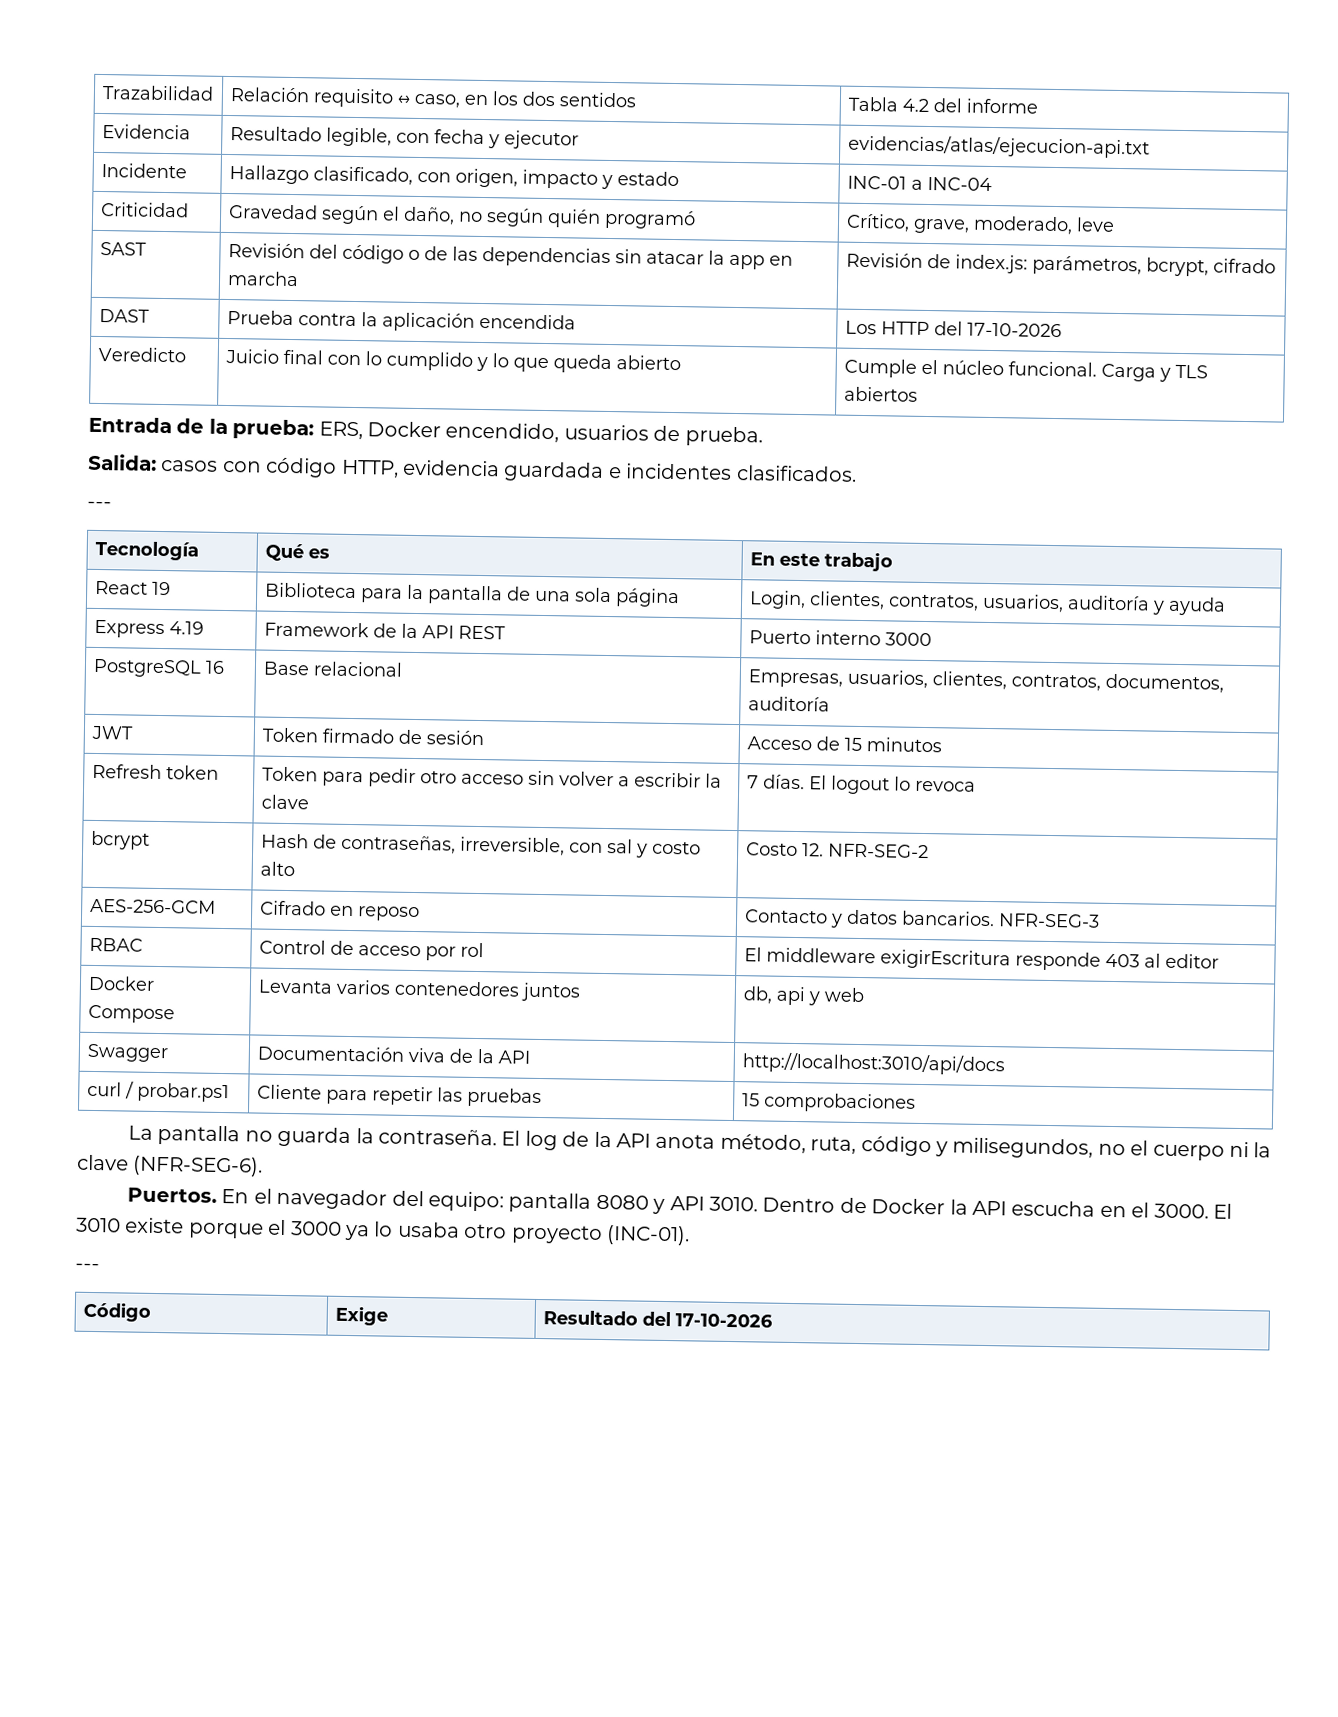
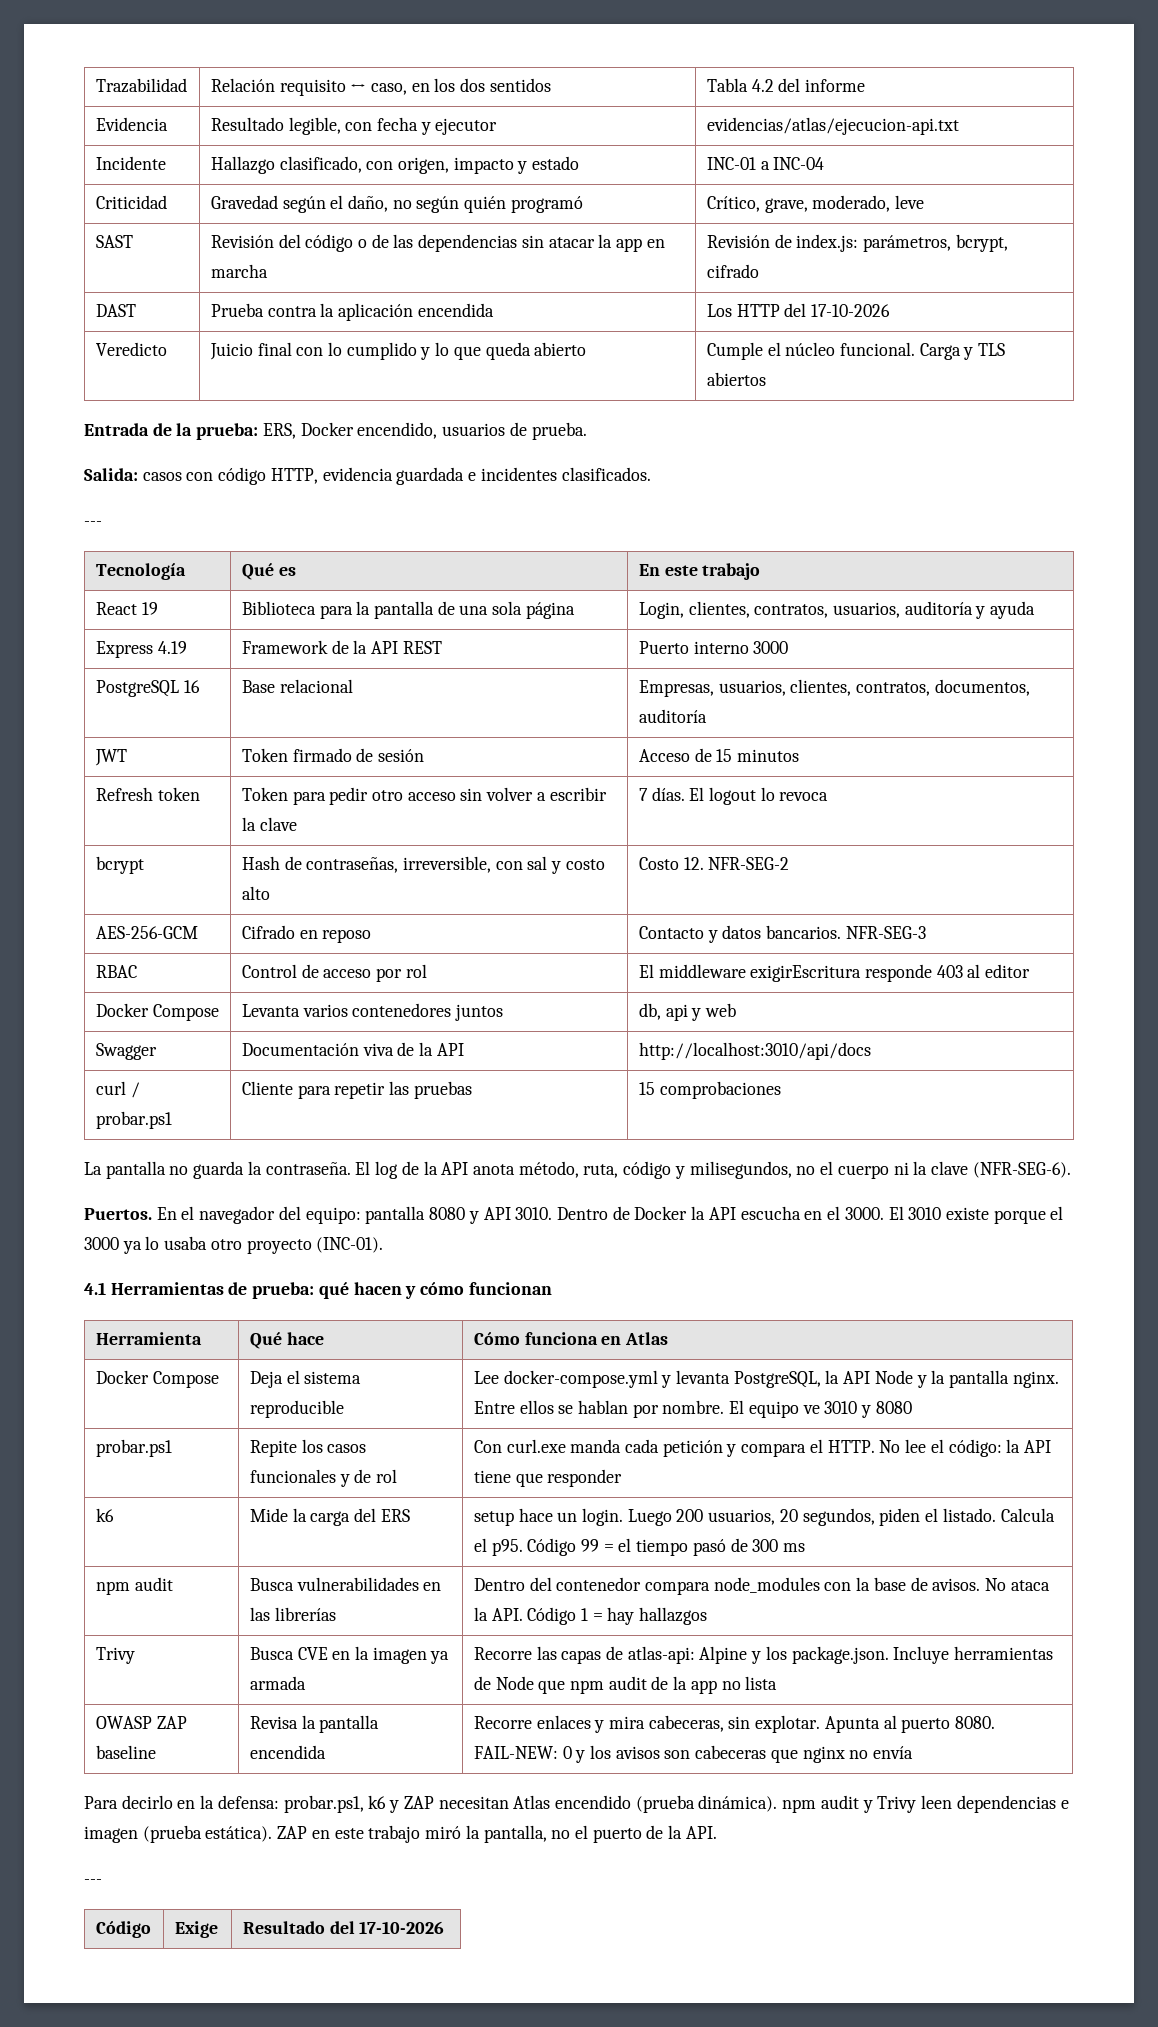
+ 4.1 Herramientas de prueba: qué hacen y cómo funcionan
+ Herramienta | Qué hace | Cómo funciona en Atlas
+ Docker Compose | Deja el sistema reproducible | Lee docker-compose.yml y levanta PostgreSQL, la API Node y la pantalla nginx. Entre ellos se hablan por nombre. El equipo ve 3010 y 8080
+ probar.ps1 | Repite los casos funcionales y de rol | Con curl.exe manda cada petición y compara el HTTP. No lee el código: la API tiene que responder
+ k6 | Mide la carga del ERS | setup hace un login. Luego 200 usuarios, 20 segundos, piden el listado. Calcula el p95. Código 99 = el tiempo pasó de 300 ms
+ npm audit | Busca vulnerabilidades en las librerías | Dentro del contenedor compara node_modules con la base de avisos. No ataca la API. Código 1 = hay hallazgos
+ Trivy | Busca CVE en la imagen ya armada | Recorre las capas de atlas-api: Alpine y los package.json. Incluye herramientas de Node que npm audit de la app no lista
+ OWASP ZAP baseline | Revisa la pantalla encendida | Recorre enlaces y mira cabeceras, sin explotar. Apunta al puerto 8080. FAIL-NEW: 0 y los avisos son cabeceras que nginx no envía
+ Para decirlo en la defensa: probar.ps1, k6 y ZAP necesitan Atlas encendido (prueba dinámica). npm audit y Trivy leen dependencias e imagen (prueba estática). ZAP en este trabajo miró la pantalla, no el puerto de la API.

